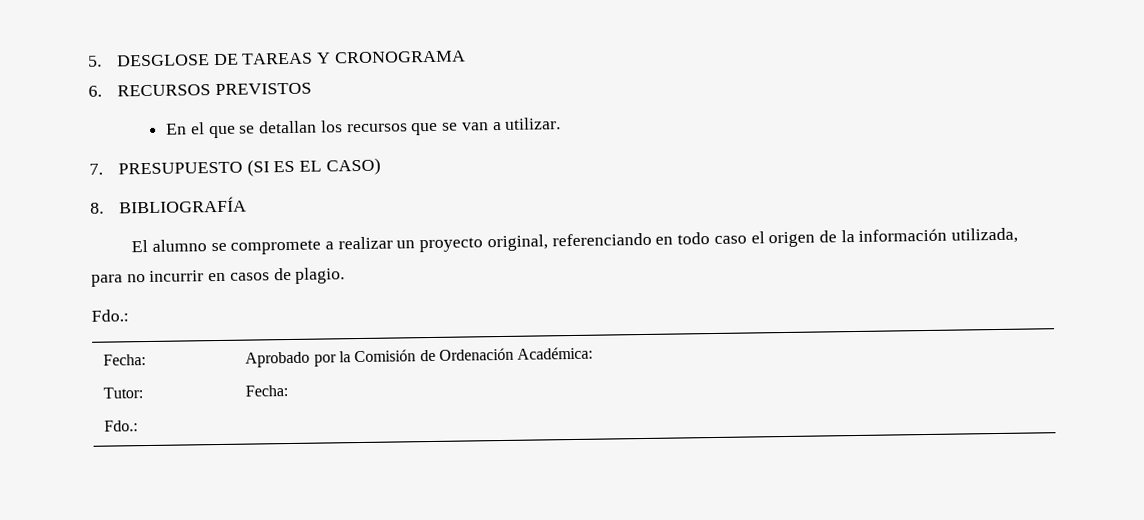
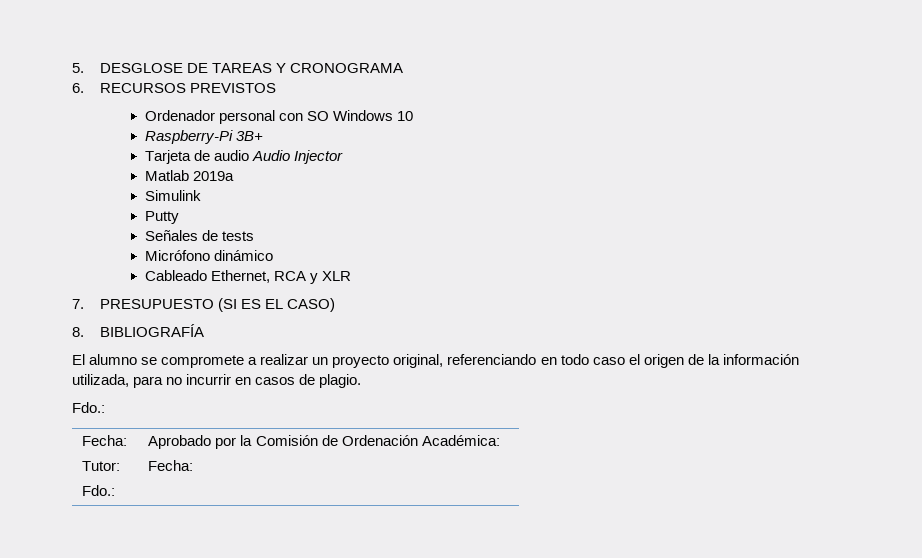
- En el que se detallan los recursos que se van a utilizar.
+ Ordenador personal con SO Windows 10
+ Raspberry-Pi 3B+
+ Tarjeta de audio Audio Injector
+ Matlab 2019a
+ Simulink
+ Putty
+ Señales de tests
+ Micrófono dinámico
+ Cableado Ethernet, RCA y XLR

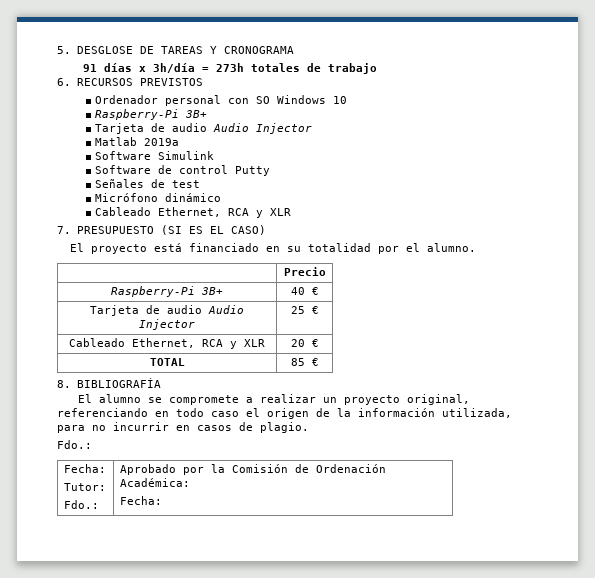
+ 91 días x 3h/día = 273h totales de trabajo
- Simulink
+ Software Simulink
- Putty
+ Software de control Putty
- Señales de tests
+ Señales de test
+ El proyecto está financiado en su totalidad por el alumno.
+ | Precio
+ Raspberry-Pi 3B+ | 40 €
+ Tarjeta de audio Audio Injector | 25 €
+ Cableado Ethernet, RCA y XLR | 20 €
+ TOTAL | 85 €

